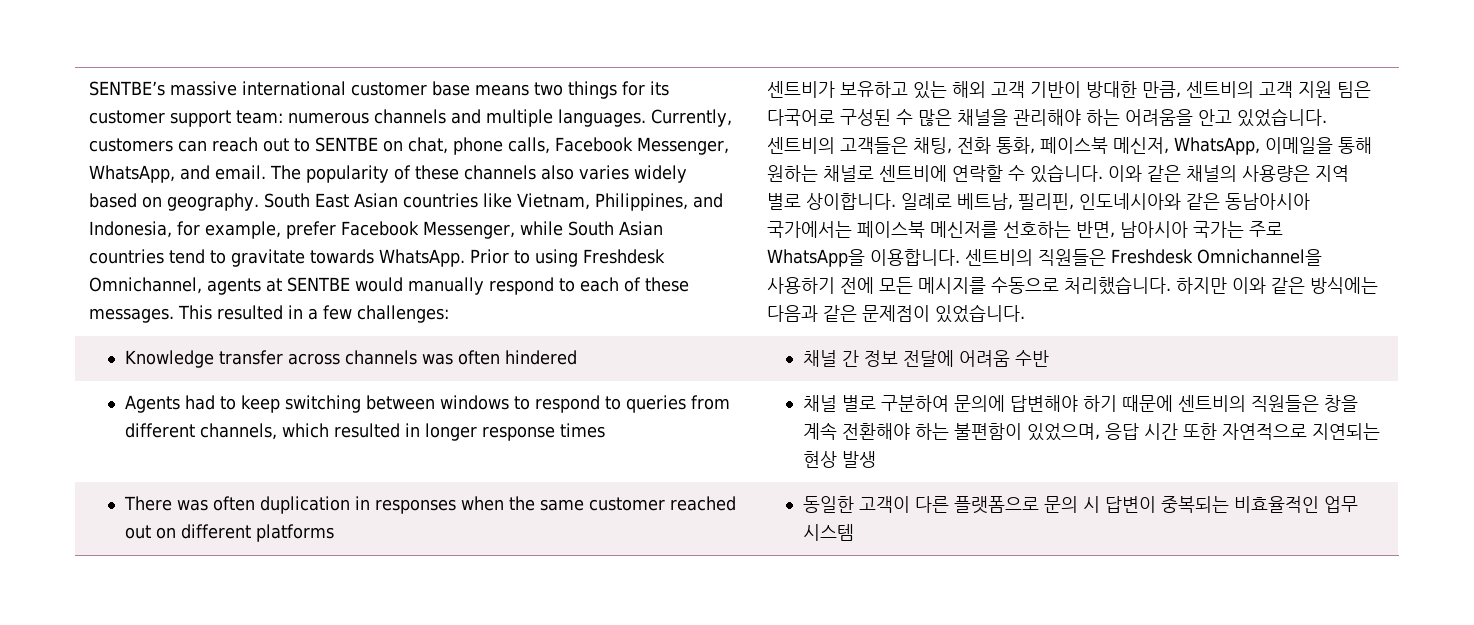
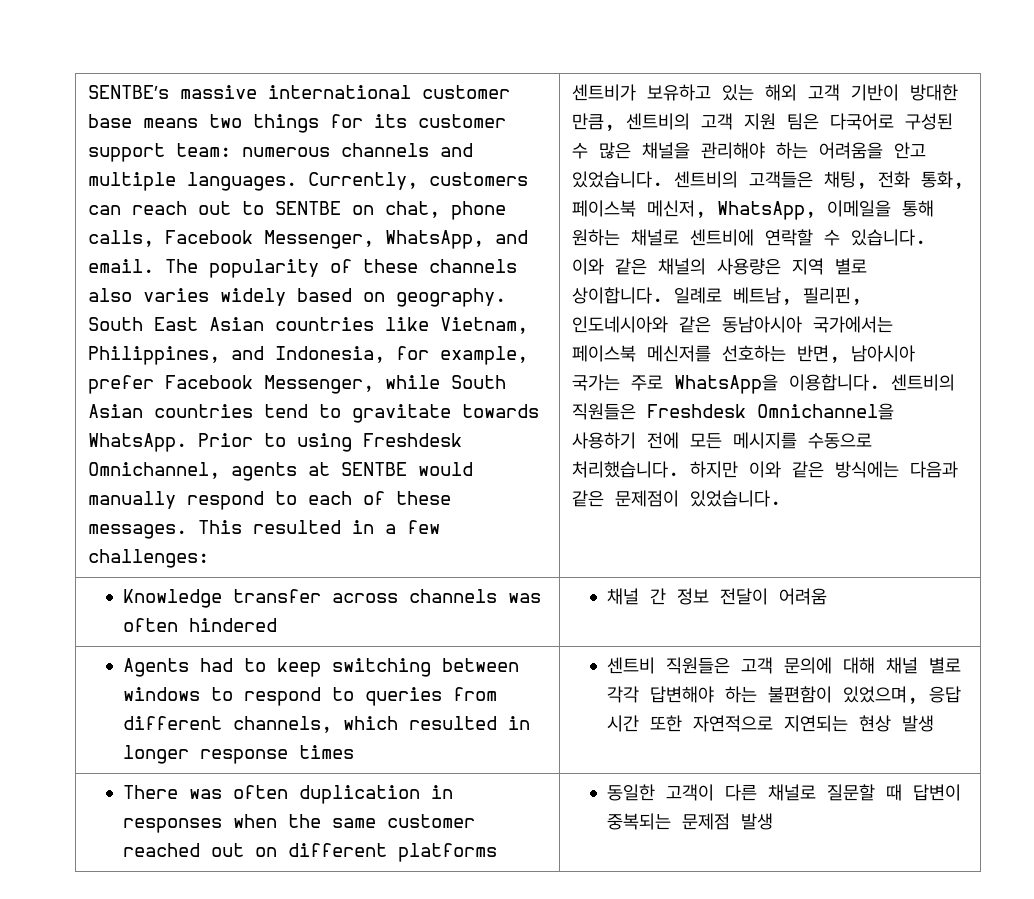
- Knowledge transfer across channels was often hindered | 채널 간 정보 전달에 어려움 수반
+ Knowledge transfer across channels was often hindered | 채널 간 정보 전달이 어려움
- 채널 별로 구분하여 문의에 답변해야 하기 때문에 센트비의 직원들은 창을 계속 전환해야 하는 불편함이 있었으며, 응답 시간 또한 자연적으로 지연되는 현상 발생
+ 센트비 직원들은 고객 문의에 대해 채널 별로 각각 답변해야 하는 불편함이 있었으며, 응답 시간 또한 자연적으로 지연되는 현상 발생
- There was often duplication in responses when the same customer reached out on different platforms | 동일한 고객이 다른 플랫폼으로 문의 시 답변이 중복되는 비효율적인 업무 시스템
+ There was often duplication in responses when the same customer reached out on different platforms | 동일한 고객이 다른 채널로 질문할 때 답변이 중복되는 문제점 발생

